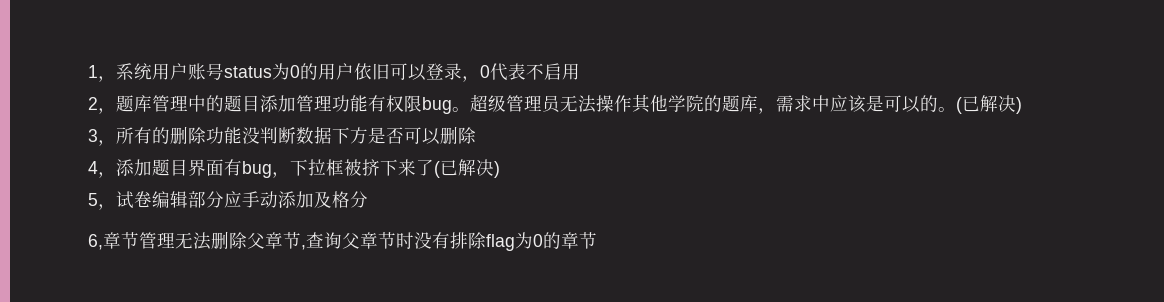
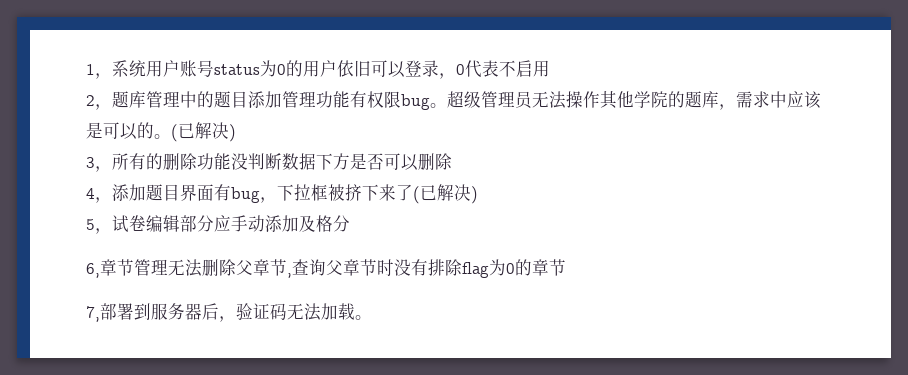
+ 7,部署到服务器后，验证码无法加载。

